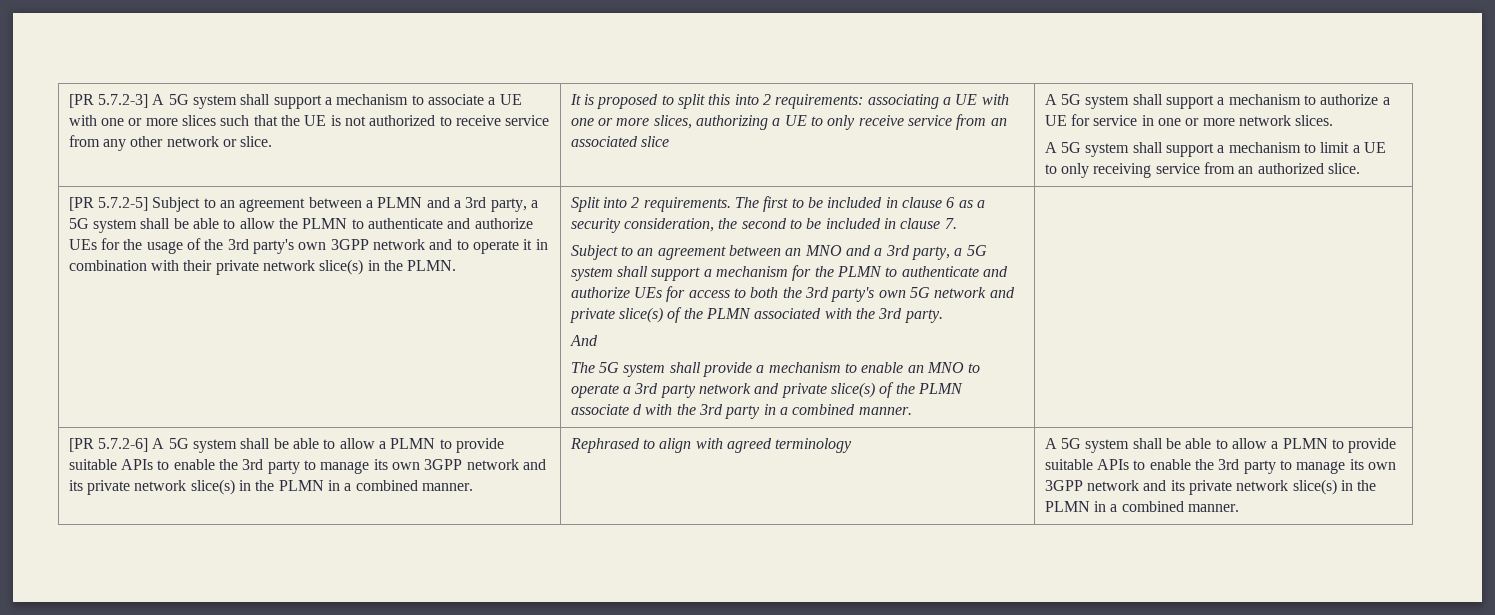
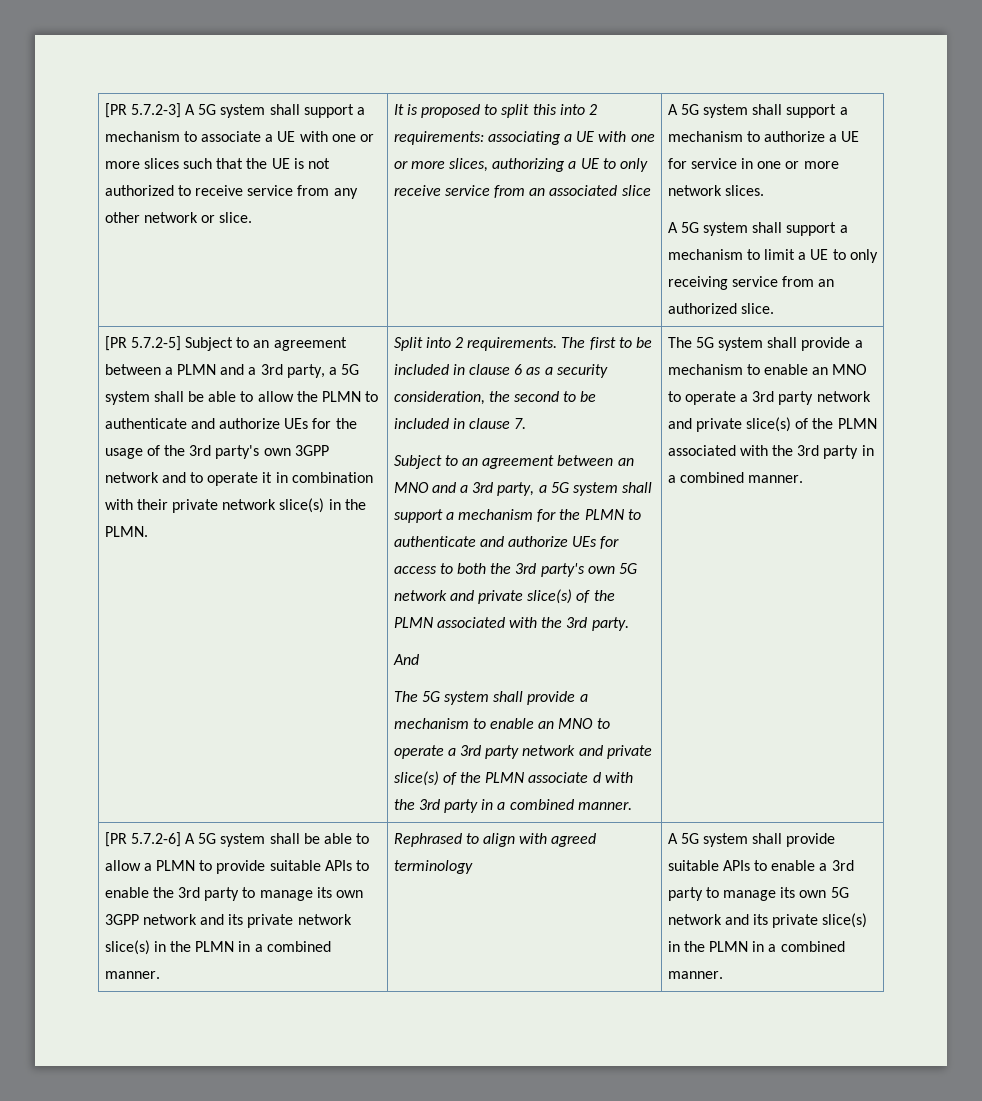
+ The 5G system shall provide a mechanism to enable an MNO to operate a 3rd party network and private slice(s) of the PLMN associated with the 3rd party in a combined manner.
- Rephrased to align with agreed terminology | A 5G system shall be able to allow a PLMN to provide suitable APIs to enable the 3rd party to manage its own 3GPP network and its private network slice(s) in the PLMN in a combined manner.
+ Rephrased to align with agreed terminology | A 5G system shall provide suitable APIs to enable a 3rd party to manage its own 5G network and its private slice(s) in the PLMN in a combined manner.

